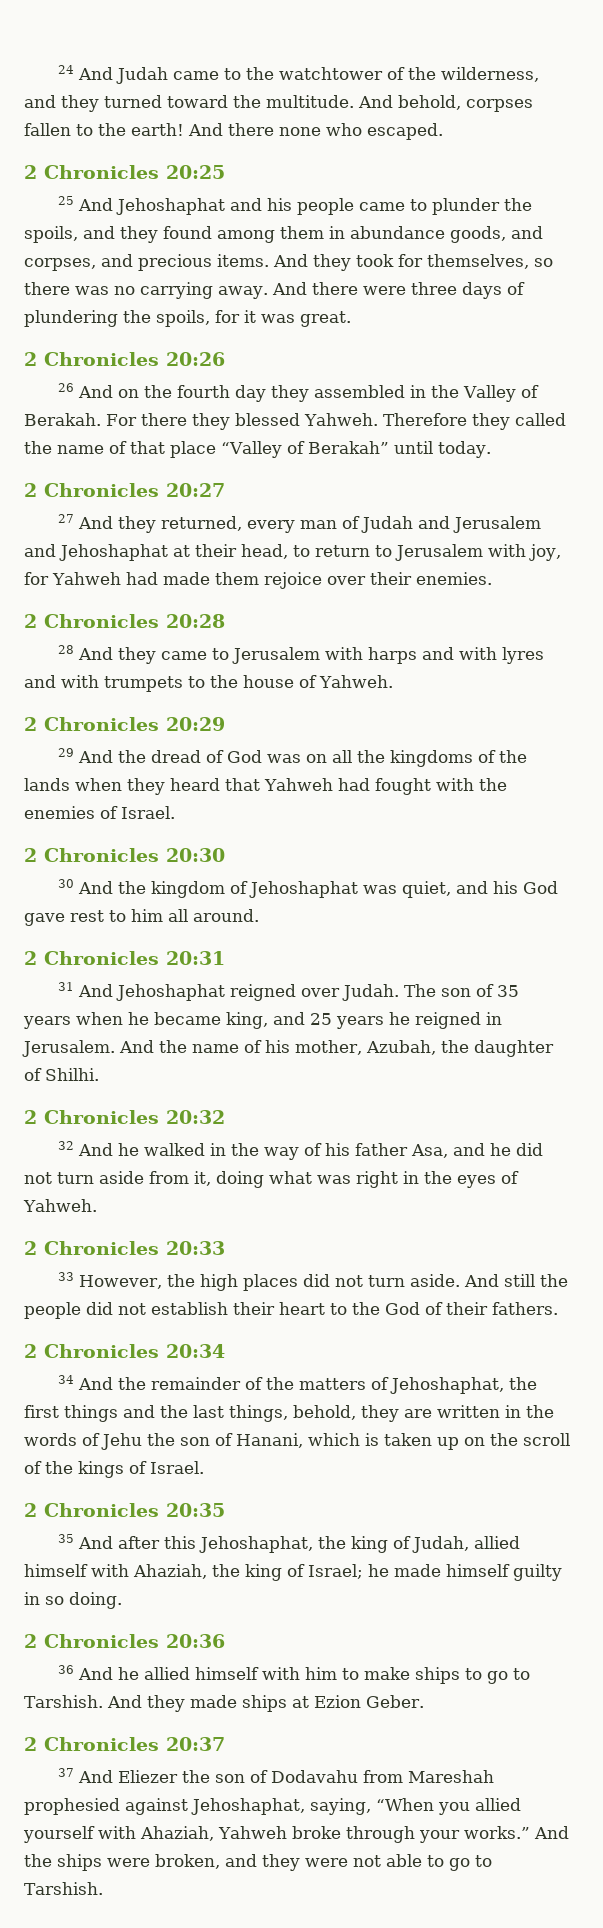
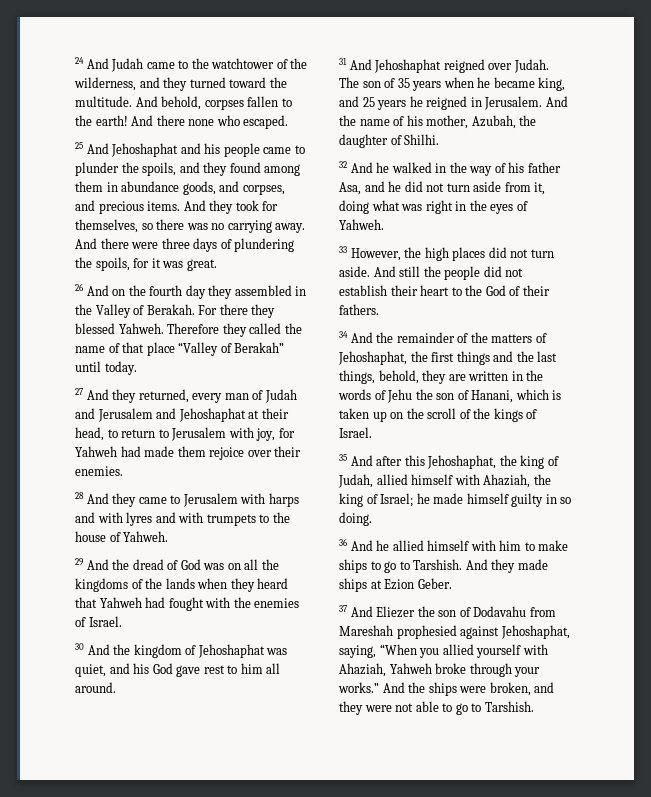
- 2 Chronicles 20:25
- 2 Chronicles 20:26
- 2 Chronicles 20:27
- 2 Chronicles 20:28
- 2 Chronicles 20:29
- 2 Chronicles 20:30
- 2 Chronicles 20:31
- 2 Chronicles 20:32
- 2 Chronicles 20:33
- 2 Chronicles 20:34
- 2 Chronicles 20:35
- 2 Chronicles 20:36
- 2 Chronicles 20:37

